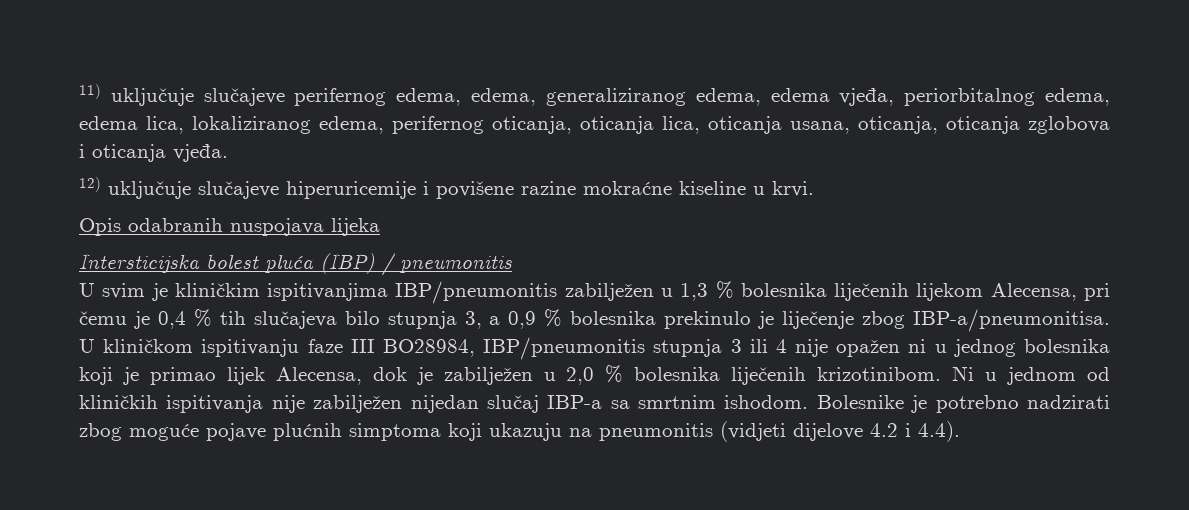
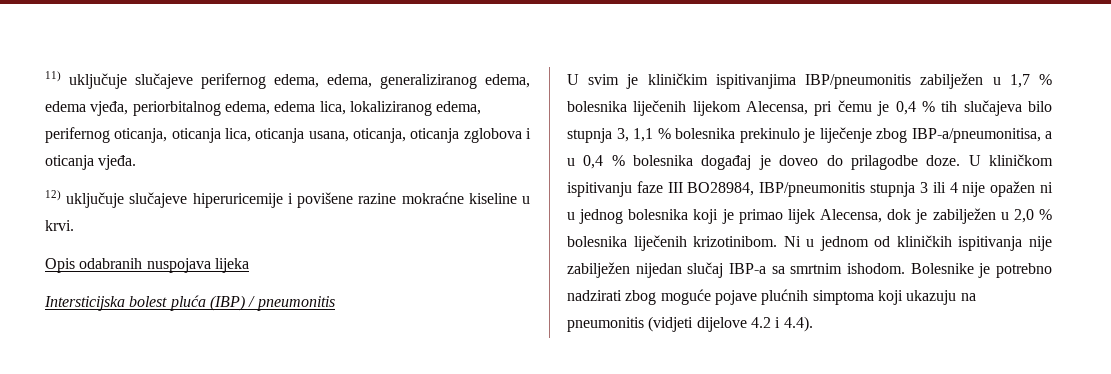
- U svim je kliničkim ispitivanjima IBP/pneumonitis zabilježen u 1,3 % bolesnika liječenih lijekom Alecensa, pri čemu je 0,4 % tih slučajeva bilo stupnja 3, a 0,9 % bolesnika prekinulo je liječenje zbog IBP-a/pneumonitisa.
+ U svim je kliničkim ispitivanjima IBP/pneumonitis zabilježen u 1,7 % bolesnika liječenih lijekom Alecensa, pri čemu je 0,4 % tih slučajeva bilo stupnja 3, 1,1 % bolesnika prekinulo je liječenje zbog IBP-a/pneumonitisa, a u 0,4 % bolesnika događaj je doveo do prilagodbe doze.

